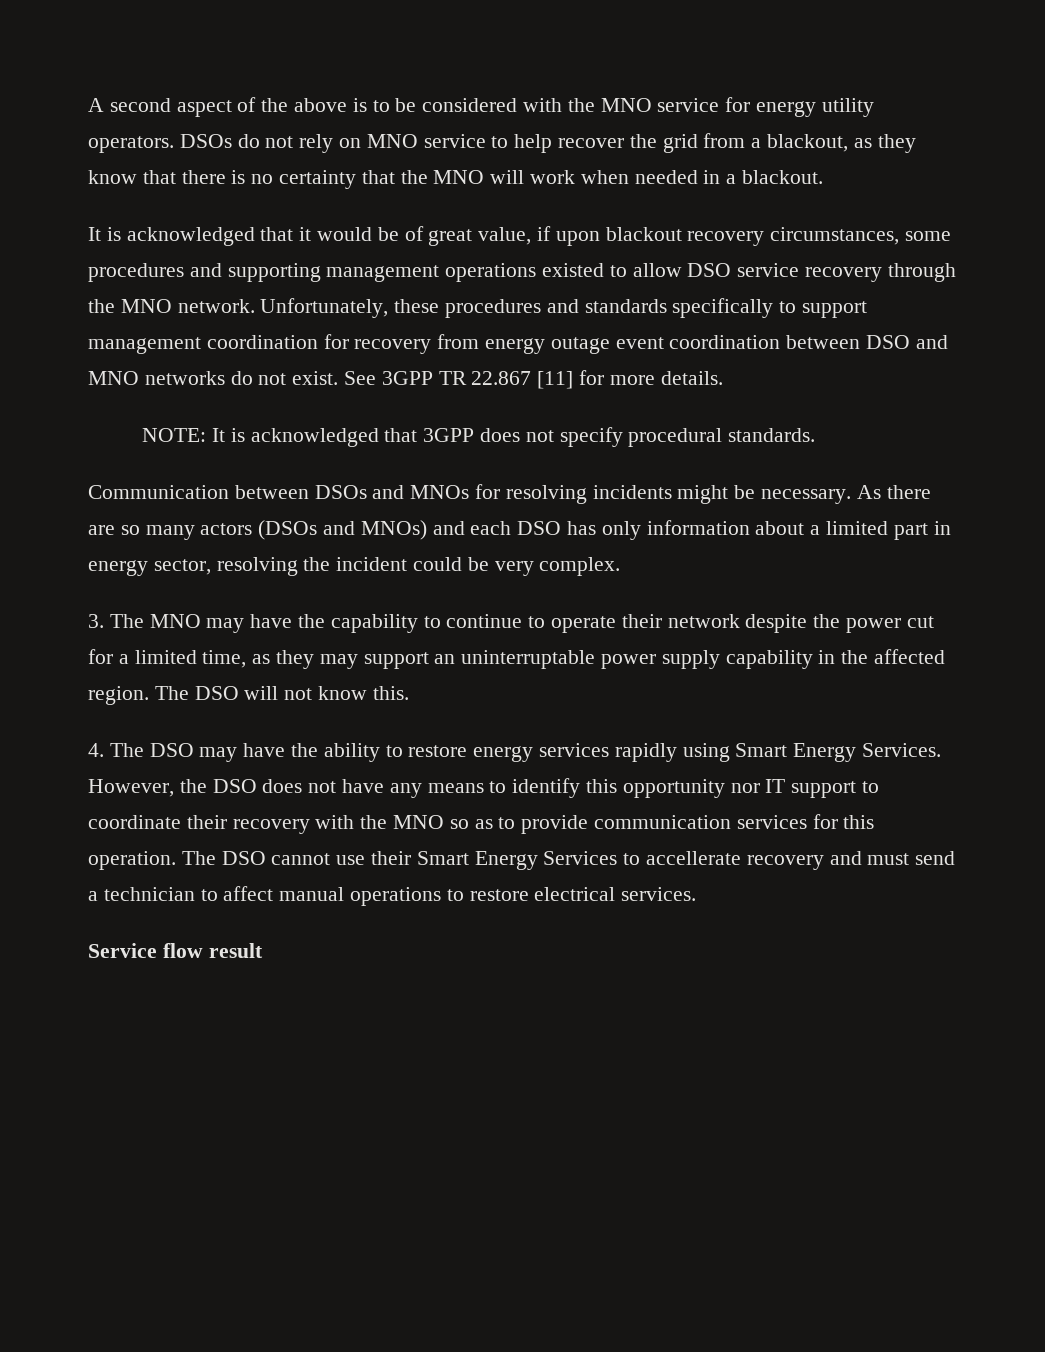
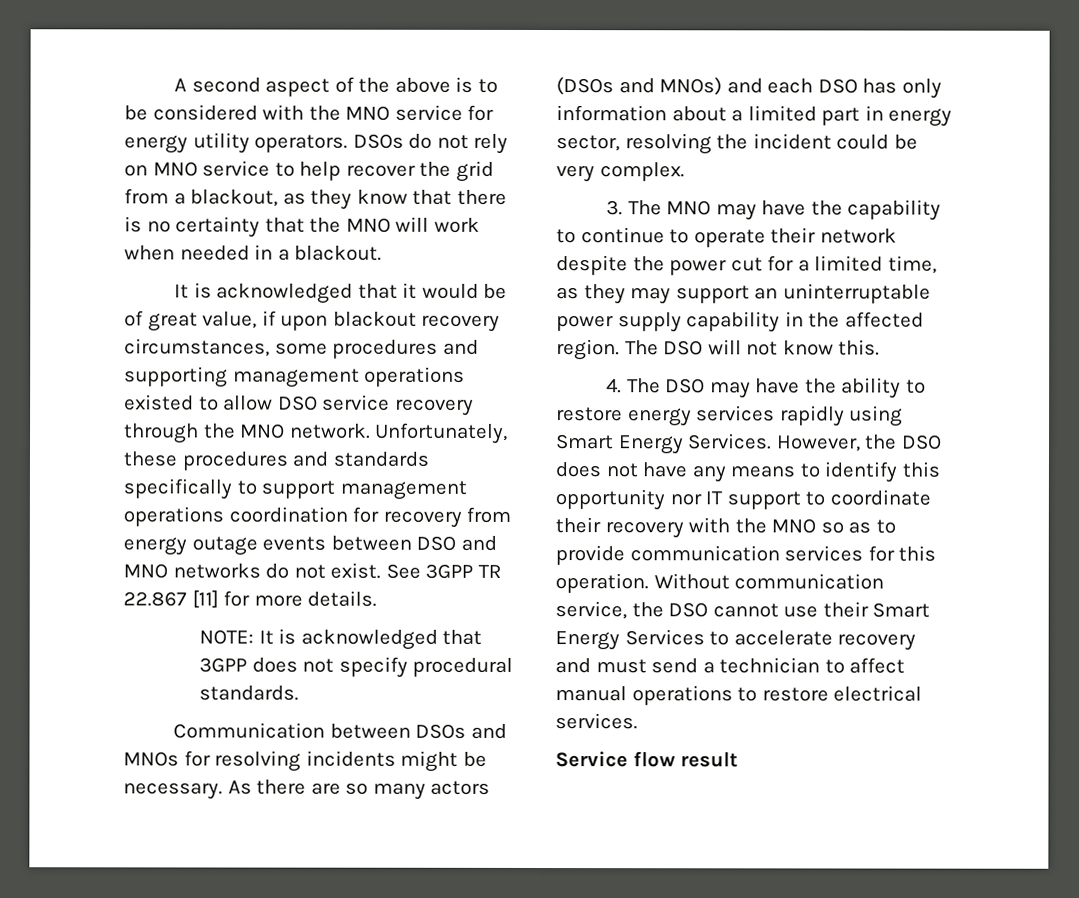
- Unfortunately, these procedures and standards specifically to support management coordination for recovery from energy outage event coordination between DSO and MNO networks do not exist.
+ Unfortunately, these procedures and standards specifically to support management operations coordination for recovery from energy outage events between DSO and MNO networks do not exist.
- The DSO cannot use their Smart Energy Services to accellerate recovery and must send a technician to affect manual operations to restore electrical services.
+ Without communication service, the DSO cannot use their Smart Energy Services to accelerate recovery and must send a technician to affect manual operations to restore electrical services.

